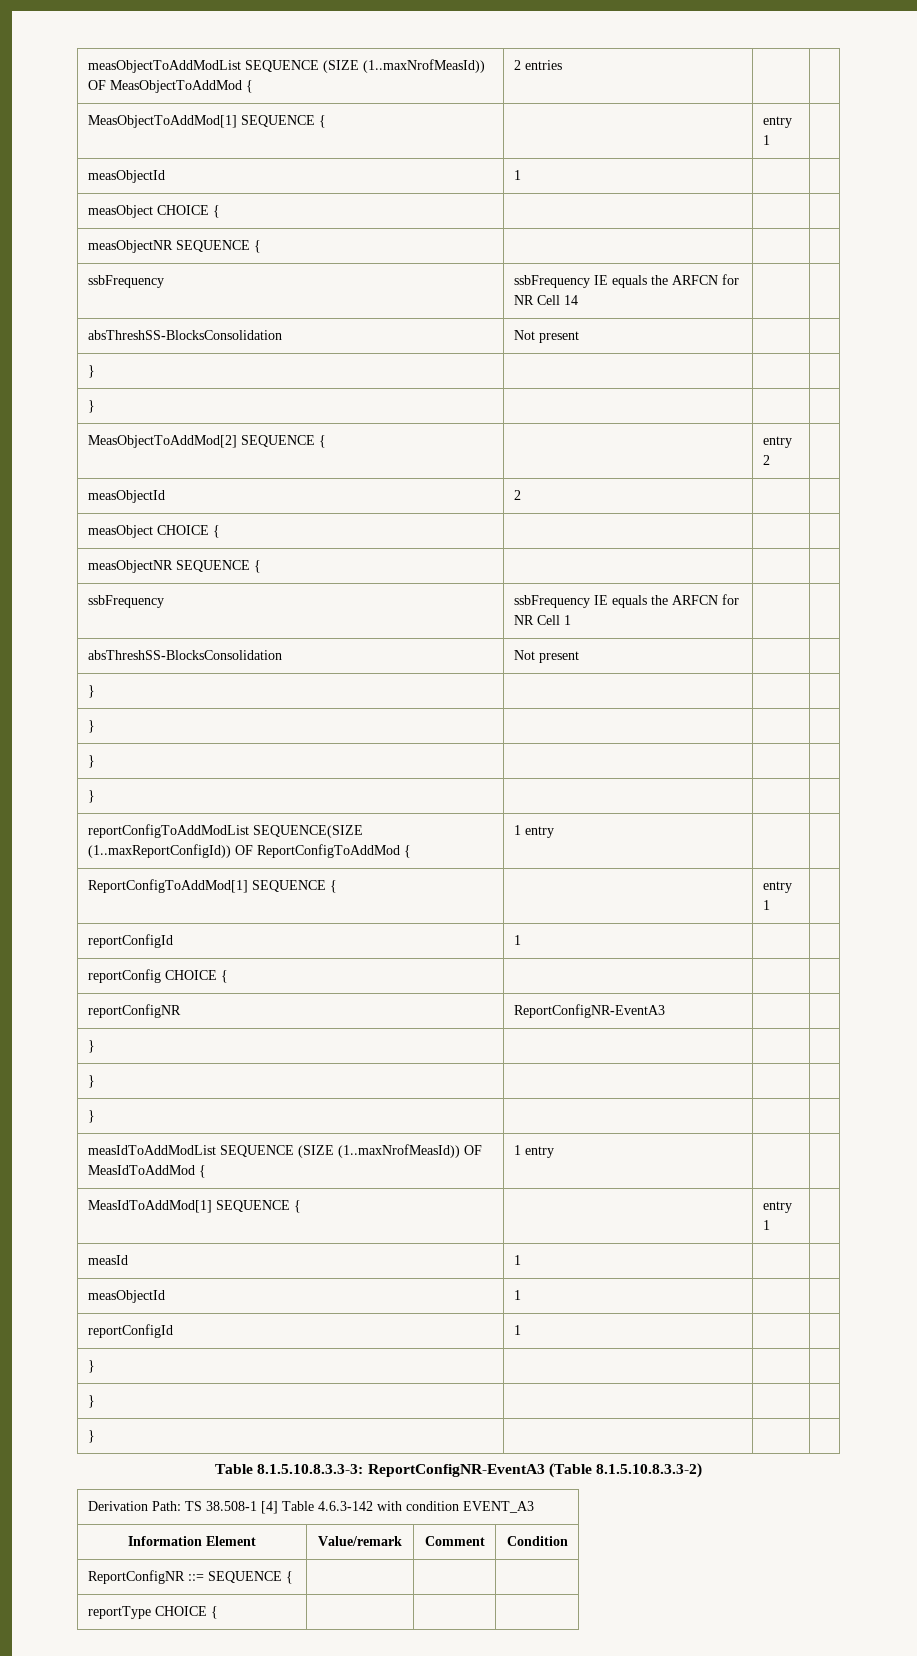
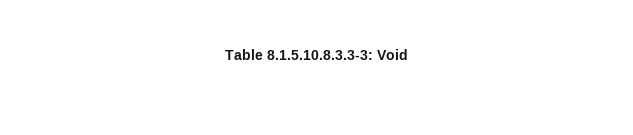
- measObjectToAddModList SEQUENCE (SIZE (1..maxNrofMeasId)) OF MeasObjectToAddMod { | 2 entries | |
- MeasObjectToAddMod[1] SEQUENCE { | | entry 1 |
- measObjectId | 1 | |
- measObject CHOICE { | | |
- measObjectNR SEQUENCE { | | |
- ssbFrequency | ssbFrequency IE equals the ARFCN for NR Cell 14 | |
- absThreshSS-BlocksConsolidation | Not present | |
- } | | |
- } | | |
- MeasObjectToAddMod[2] SEQUENCE { | | entry 2 |
- measObjectId | 2 | |
- measObject CHOICE { | | |
- measObjectNR SEQUENCE { | | |
- ssbFrequency | ssbFrequency IE equals the ARFCN for NR Cell 1 | |
- absThreshSS-BlocksConsolidation | Not present | |
- } | | |
- } | | |
- } | | |
- } | | |
- reportConfigToAddModList SEQUENCE(SIZE (1..maxReportConfigId)) OF ReportConfigToAddMod { | 1 entry | |
- ReportConfigToAddMod[1] SEQUENCE { | | entry 1 |
- reportConfigId | 1 | |
- reportConfig CHOICE { | | |
- reportConfigNR | ReportConfigNR-EventA3 | |
- } | | |
- } | | |
- } | | |
- measIdToAddModList SEQUENCE (SIZE (1..maxNrofMeasId)) OF MeasIdToAddMod { | 1 entry | |
- MeasIdToAddMod[1] SEQUENCE { | | entry 1 |
- measId | 1 | |
- measObjectId | 1 | |
- reportConfigId | 1 | |
- } | | |
- } | | |
- } | | |
- Table 8.1.5.10.8.3.3-3: ReportConfigNR-EventA3 (Table 8.1.5.10.8.3.3-2)
- Derivation Path: TS 38.508-1 [4] Table 4.6.3-142 with condition EVENT_A3
- Information Element | Value/remark | Comment | Condition
- ReportConfigNR ::= SEQUENCE { | | |
- reportType CHOICE { | | |
+ Table 8.1.5.10.8.3.3-3: Void

